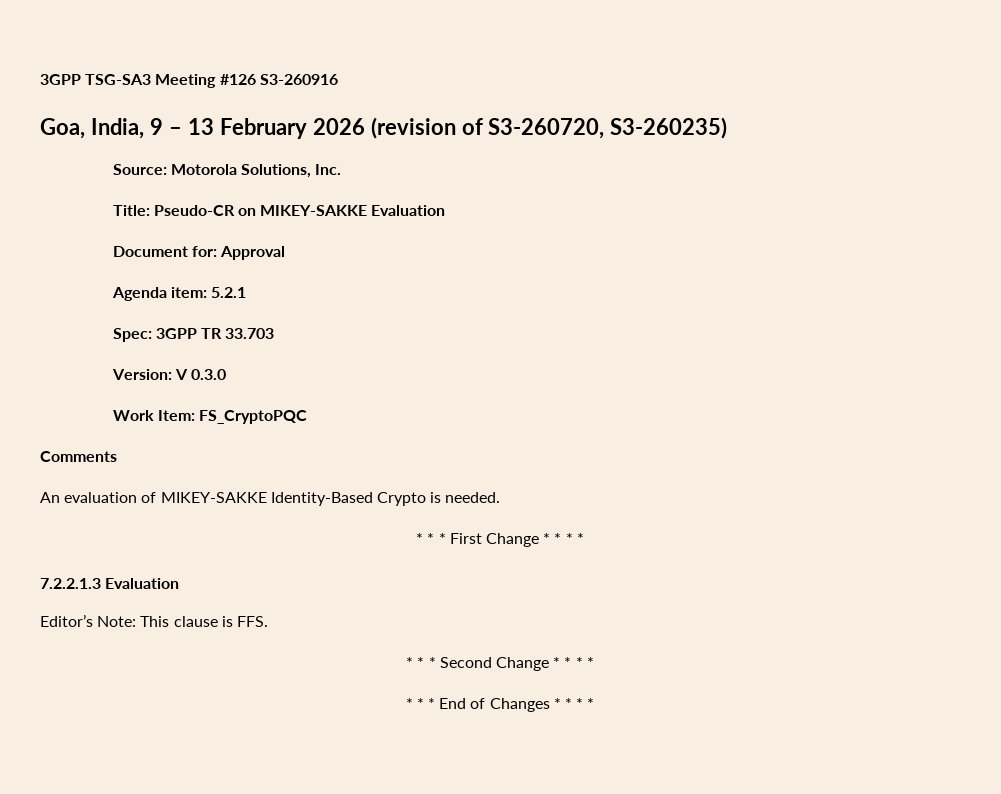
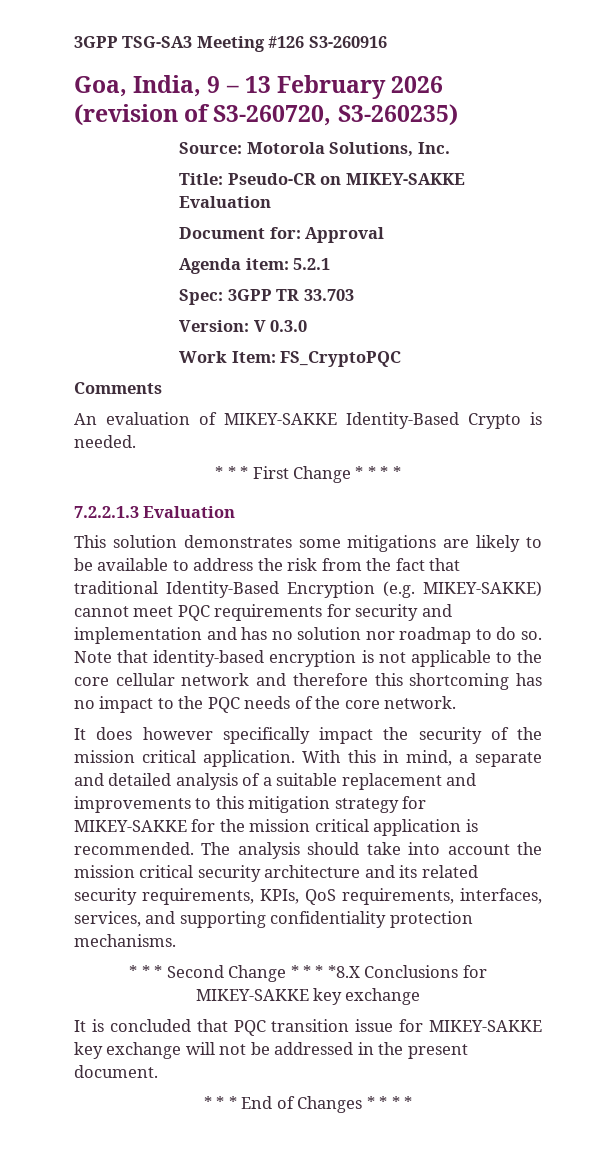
- Editor’s Note: This clause is FFS.
+ This solution demonstrates some mitigations are likely to be available to address the risk from the fact that traditional Identity-Based Encryption (e.g. MIKEY-SAKKE) cannot meet PQC requirements for security and implementation and has no solution nor roadmap to do so. Note that identity-based encryption is not applicable to the core cellular network and therefore this shortcoming has no impact to the PQC needs of the core network.
+ It does however specifically impact the security of the mission critical application. With this in mind, a separate and detailed analysis of a suitable replacement and improvements to this mitigation strategy for MIKEY-SAKKE for the mission critical application is recommended. The analysis should take into account the mission critical security architecture and its related security requirements, KPIs, QoS requirements, interfaces, services, and supporting confidentiality protection mechanisms.
- * * * Second Change * * * *
+ * * * Second Change * * * *8.X Conclusions for MIKEY-SAKKE key exchange
+ It is concluded that PQC transition issue for MIKEY-SAKKE key exchange will not be addressed in the present document.

